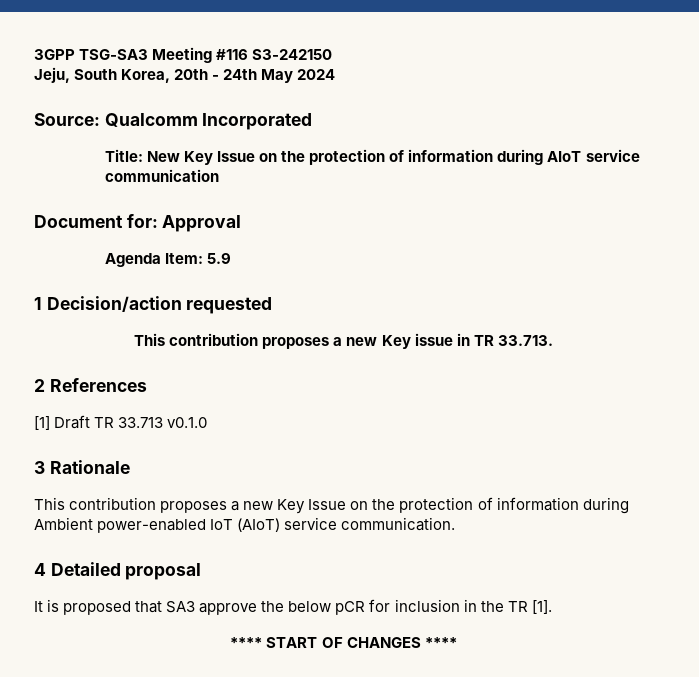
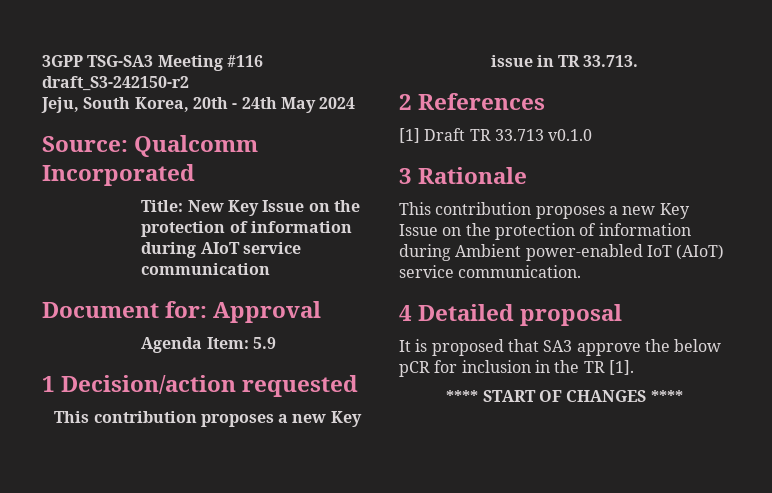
- 3GPP TSG-SA3 Meeting #116 S3-242150
+ 3GPP TSG-SA3 Meeting #116 draft_S3-242150-r2

